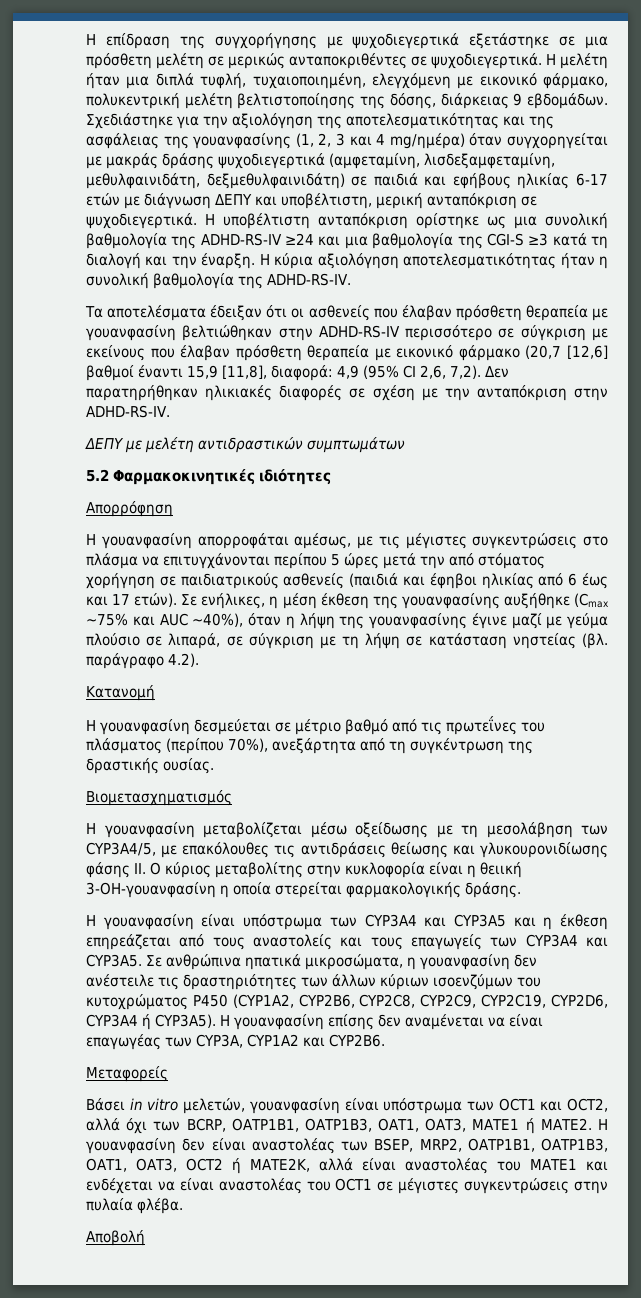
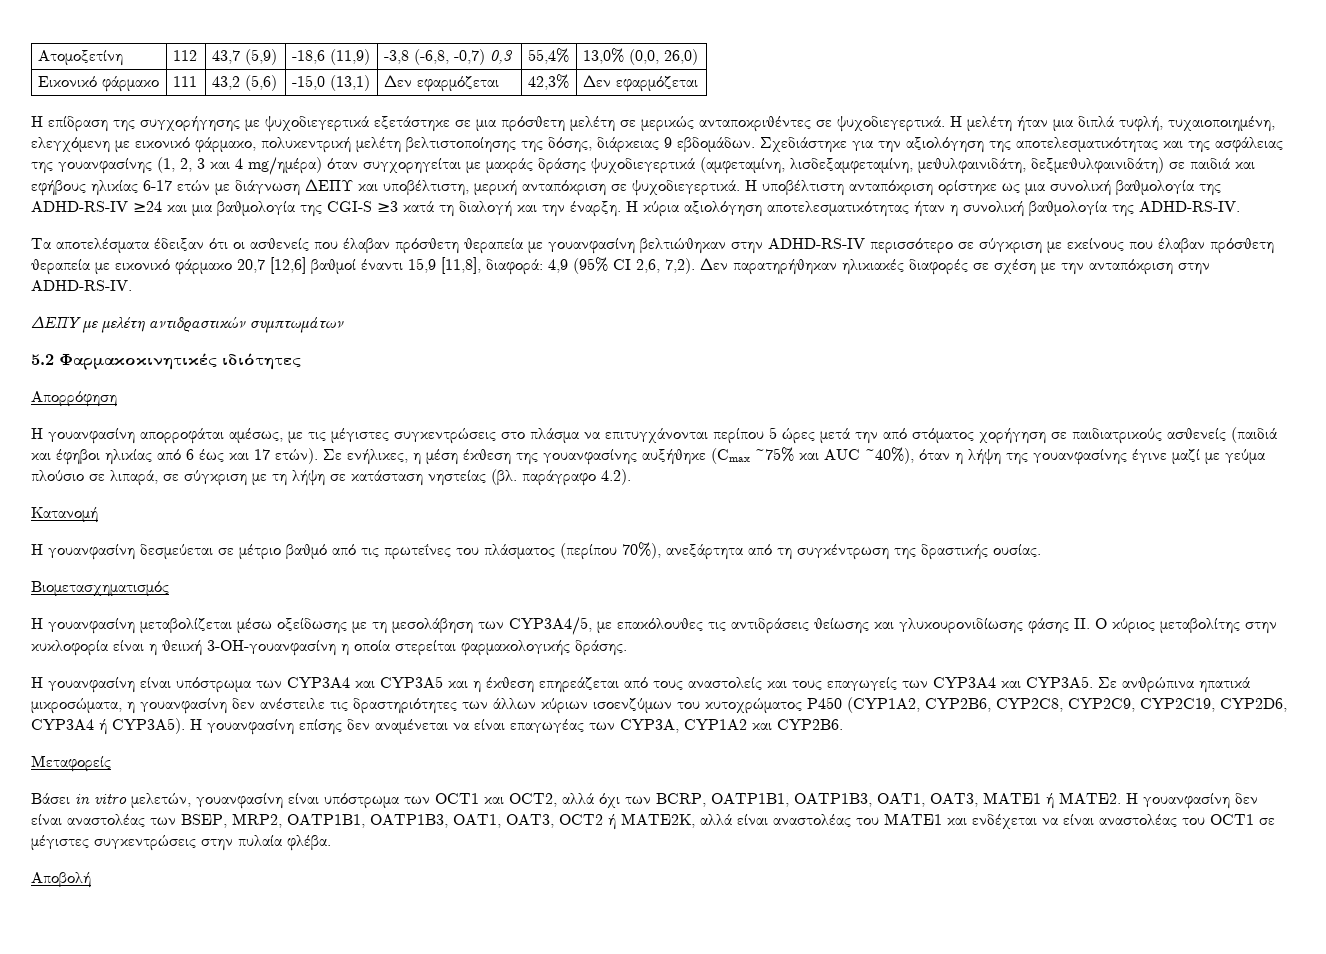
+ Ατομοξετίνη | 112 | 43,7 (5,9) | -18,6 (11,9) | -3,8 (-6,8, -0,7) 0,3 | 55,4% | 13,0% (0,0, 26,0)
+ Εικονικό φάρμακο | 111 | 43,2 (5,6) | -15,0 (13,1) | Δεν εφαρμόζεται | 42,3% | Δεν εφαρμόζεται
- Τα αποτελέσματα έδειξαν ότι οι ασθενείς που έλαβαν πρόσθετη θεραπεία με γουανφασίνη βελτιώθηκαν στην ADHD-RS-IV περισσότερο σε σύγκριση με εκείνους που έλαβαν πρόσθετη θεραπεία με εικονικό φάρμακο (20,7 [12,6] βαθμοί έναντι 15,9 [11,8], διαφορά: 4,9 (95% CI 2,6, 7,2).
+ Τα αποτελέσματα έδειξαν ότι οι ασθενείς που έλαβαν πρόσθετη θεραπεία με γουανφασίνη βελτιώθηκαν στην ADHD-RS-IV περισσότερο σε σύγκριση με εκείνους που έλαβαν πρόσθετη θεραπεία με εικονικό φάρμακο 20,7 [12,6] βαθμοί έναντι 15,9 [11,8], διαφορά: 4,9 (95% CI 2,6, 7,2).

